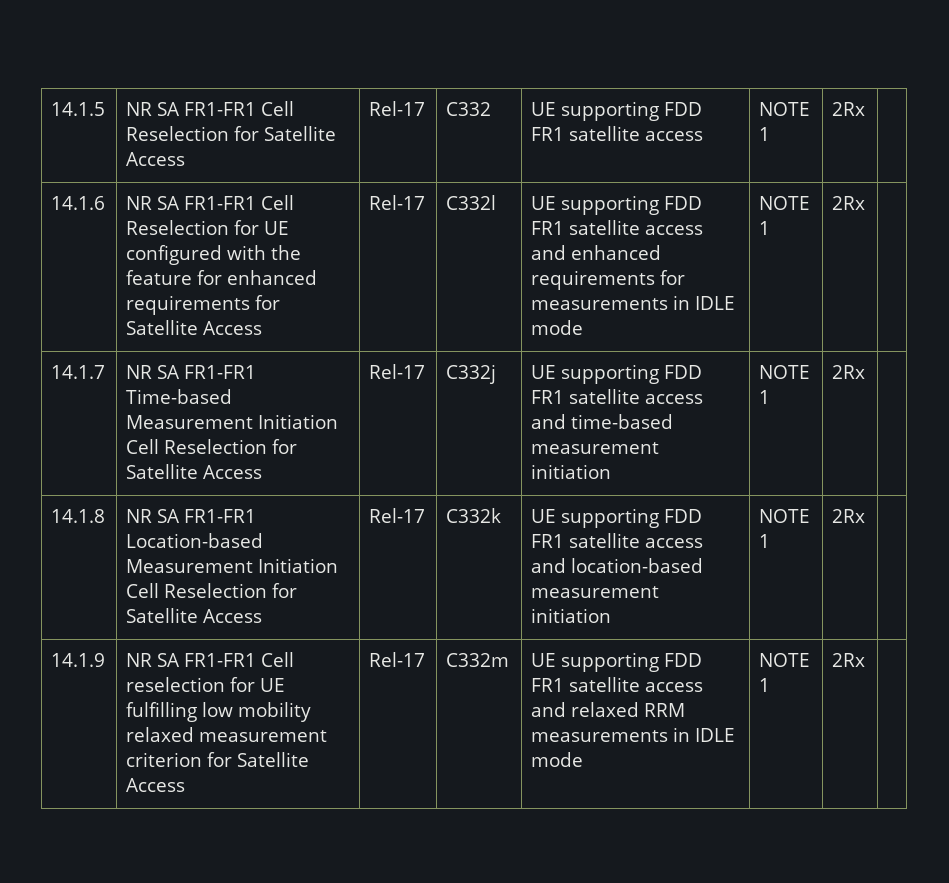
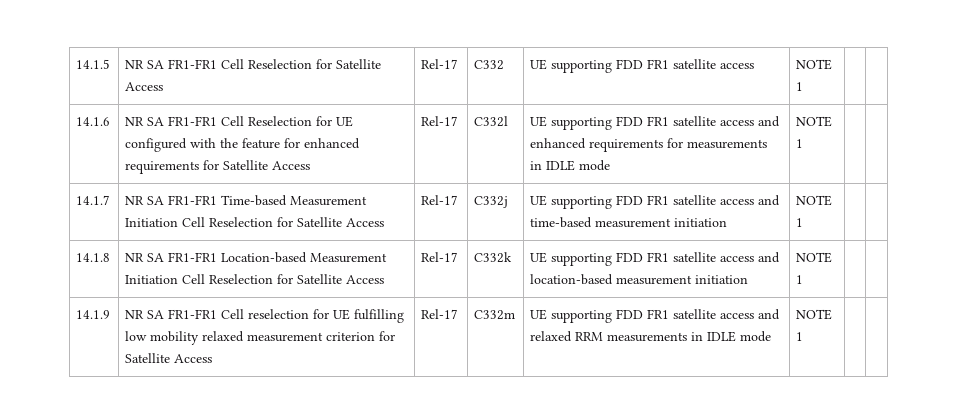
- 14.1.5 | NR SA FR1-FR1 Cell Reselection for Satellite Access | Rel-17 | C332 | UE supporting FDD FR1 satellite access | NOTE 1 | 2Rx |
+ 14.1.5 | NR SA FR1-FR1 Cell Reselection for Satellite Access | Rel-17 | C332 | UE supporting FDD FR1 satellite access | NOTE 1 | |
- 14.1.6 | NR SA FR1-FR1 Cell Reselection for UE configured with the feature for enhanced requirements for Satellite Access | Rel-17 | C332l | UE supporting FDD FR1 satellite access and enhanced requirements for measurements in IDLE mode | NOTE 1 | 2Rx |
+ 14.1.6 | NR SA FR1-FR1 Cell Reselection for UE configured with the feature for enhanced requirements for Satellite Access | Rel-17 | C332l | UE supporting FDD FR1 satellite access and enhanced requirements for measurements in IDLE mode | NOTE 1 | |
- 14.1.7 | NR SA FR1-FR1 Time-based Measurement Initiation Cell Reselection for Satellite Access | Rel-17 | C332j | UE supporting FDD FR1 satellite access and time-based measurement initiation | NOTE 1 | 2Rx |
+ 14.1.7 | NR SA FR1-FR1 Time-based Measurement Initiation Cell Reselection for Satellite Access | Rel-17 | C332j | UE supporting FDD FR1 satellite access and time-based measurement initiation | NOTE 1 | |
- 14.1.8 | NR SA FR1-FR1 Location-based Measurement Initiation Cell Reselection for Satellite Access | Rel-17 | C332k | UE supporting FDD FR1 satellite access and location-based measurement initiation | NOTE 1 | 2Rx |
+ 14.1.8 | NR SA FR1-FR1 Location-based Measurement Initiation Cell Reselection for Satellite Access | Rel-17 | C332k | UE supporting FDD FR1 satellite access and location-based measurement initiation | NOTE 1 | |
- 14.1.9 | NR SA FR1-FR1 Cell reselection for UE fulfilling low mobility relaxed measurement criterion for Satellite Access | Rel-17 | C332m | UE supporting FDD FR1 satellite access and relaxed RRM measurements in IDLE mode | NOTE 1 | 2Rx |
+ 14.1.9 | NR SA FR1-FR1 Cell reselection for UE fulfilling low mobility relaxed measurement criterion for Satellite Access | Rel-17 | C332m | UE supporting FDD FR1 satellite access and relaxed RRM measurements in IDLE mode | NOTE 1 | |

